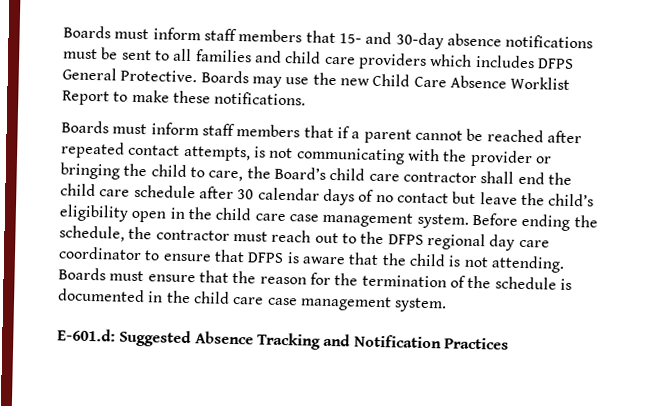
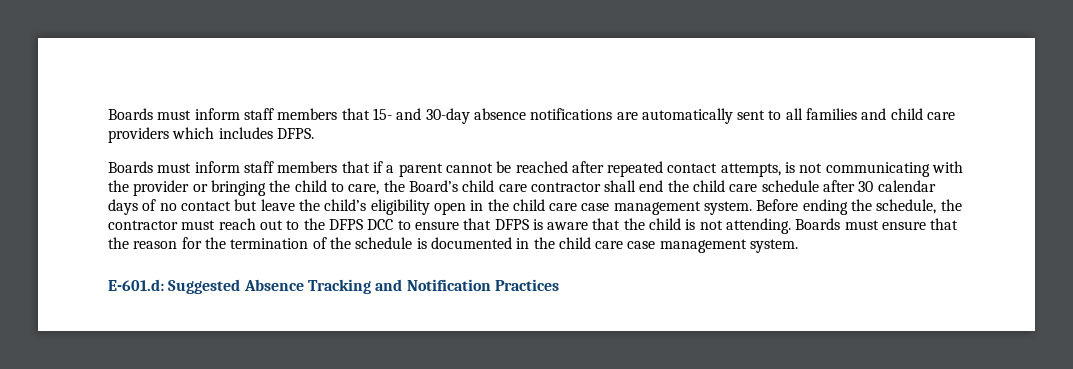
- Boards must inform staff members that 15- and 30-day absence notifications must be sent to all families and child care providers which includes DFPS General Protective. Boards may use the new Child Care Absence Worklist Report to make these notifications.
+ Boards must inform staff members that 15- and 30-day absence notifications are automatically sent to all families and child care providers which includes DFPS.
- Before ending the schedule, the contractor must reach out to the DFPS regional day care coordinator to ensure that DFPS is aware that the child is not attending.
+ Before ending the schedule, the contractor must reach out to the DFPS DCC to ensure that DFPS is aware that the child is not attending.

